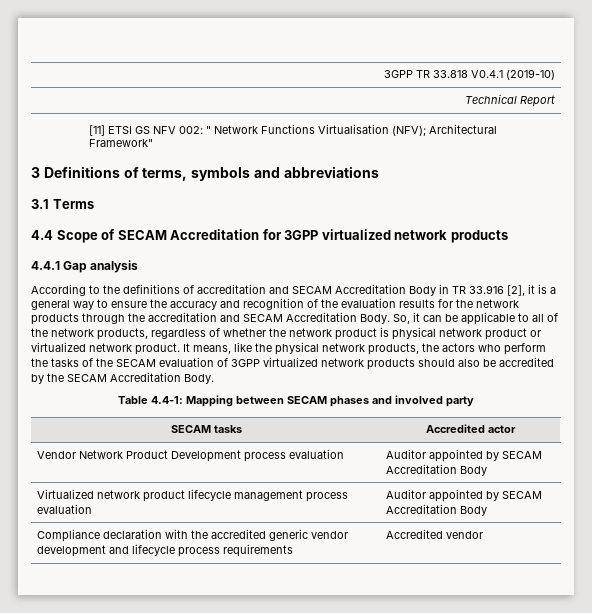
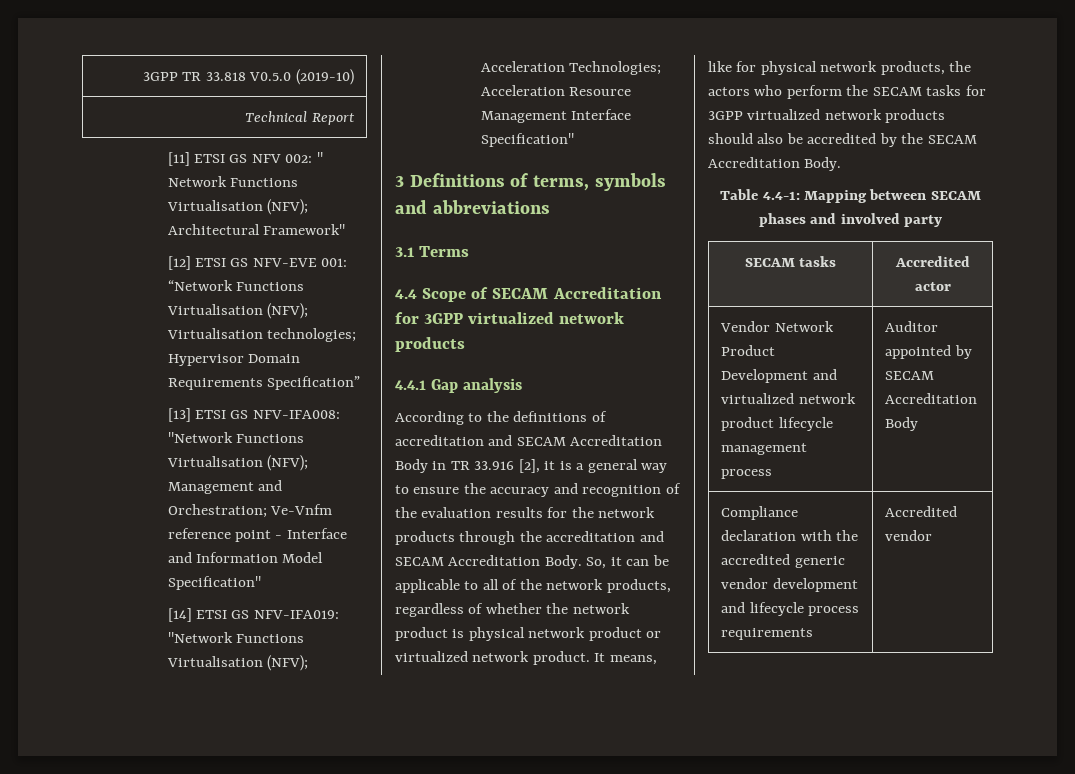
- 3GPP TR 33.818 V0.4.1 (2019-10)
+ 3GPP TR 33.818 V0.5.0 (2019-10)
+ [12] ETSI GS NFV-EVE 001: “Network Functions Virtualisation (NFV); Virtualisation technologies; Hypervisor Domain Requirements Specification”
+ [13] ETSI GS NFV-IFA008: "Network Functions Virtualisation (NFV); Management and Orchestration; Ve-Vnfm reference point - Interface and Information Model Specification"
+ [14] ETSI GS NFV-IFA019: "Network Functions Virtualisation (NFV); Acceleration Technologies; Acceleration Resource Management Interface Specification"
- It means, like the physical network products, the actors who perform the tasks of the SECAM evaluation of 3GPP virtualized network products should also be accredited by the SECAM Accreditation Body.
+ It means, like for physical network products, the actors who perform the SECAM tasks for 3GPP virtualized network products should also be accredited by the SECAM Accreditation Body.
- Vendor Network Product Development process evaluation | Auditor appointed by SECAM Accreditation Body
- Virtualized network product lifecycle management process evaluation | Auditor appointed by SECAM Accreditation Body
+ Vendor Network Product Development and virtualized network product lifecycle management process | Auditor appointed by SECAM Accreditation Body

